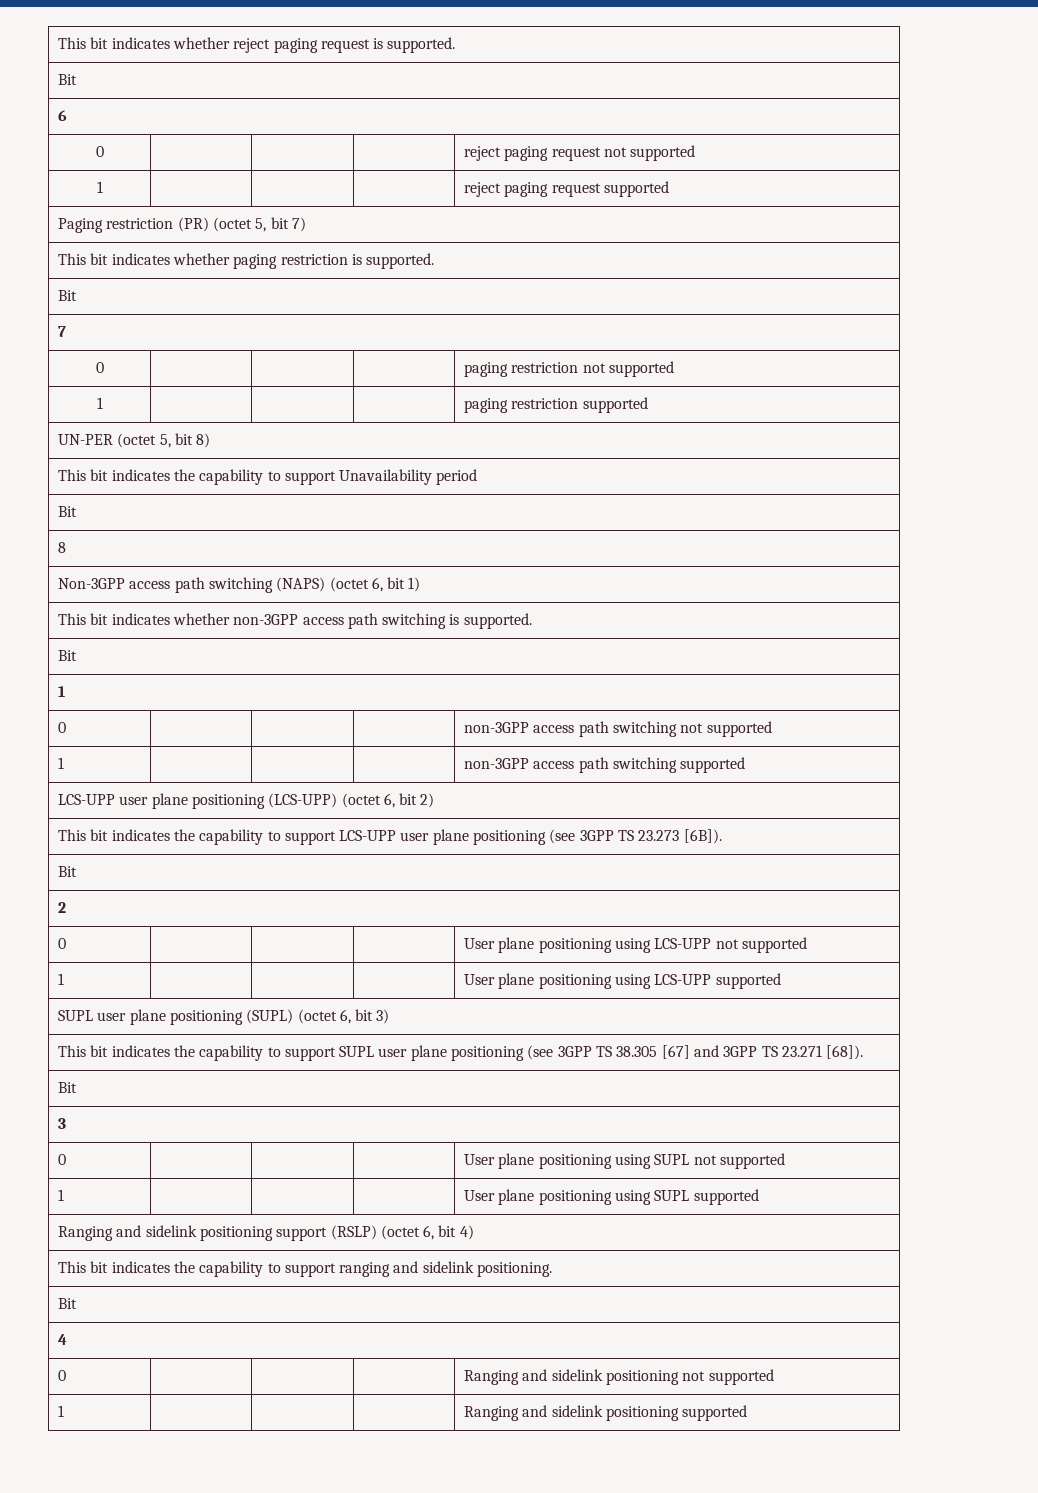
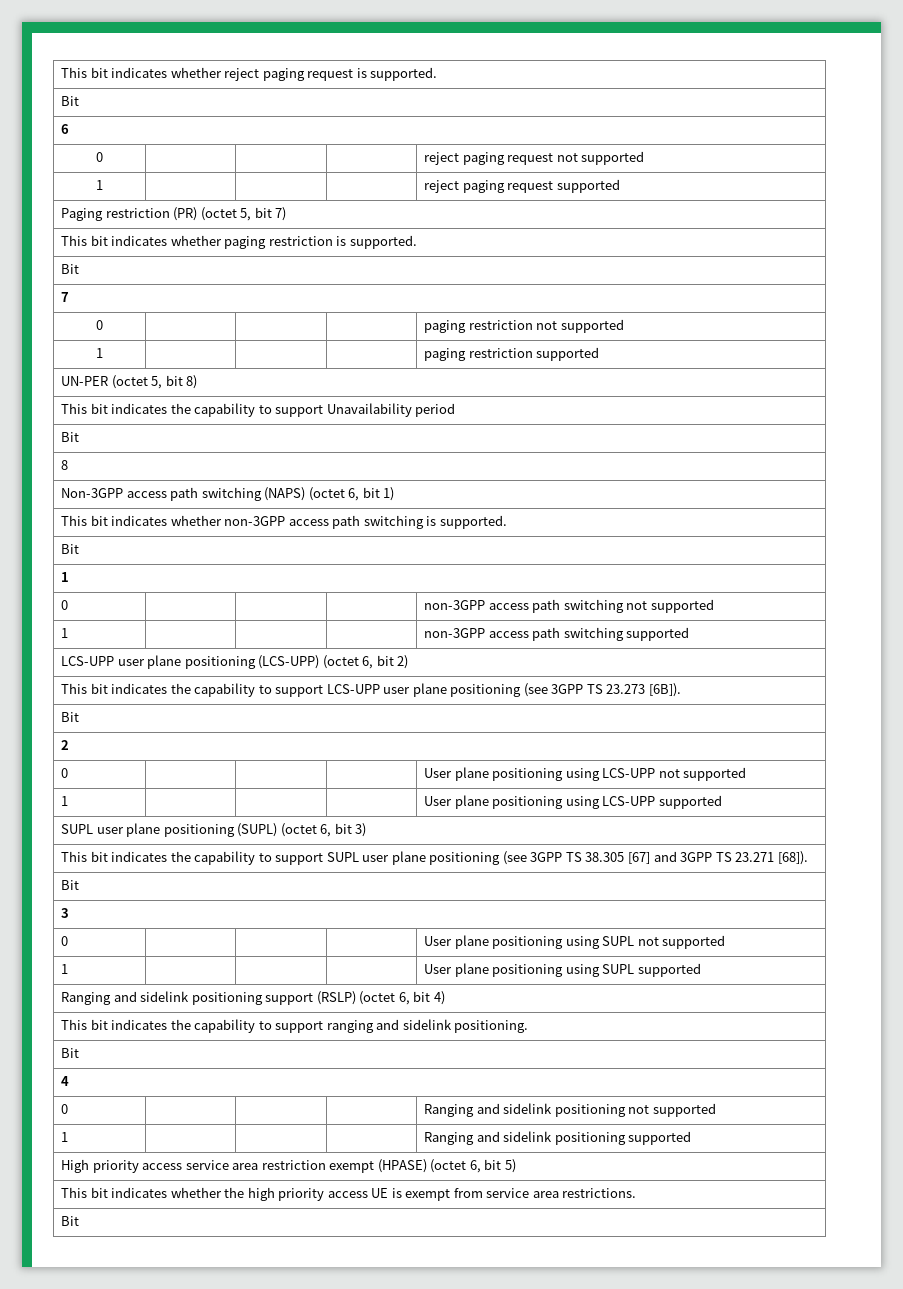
+ High priority access service area restriction exempt (HPASE) (octet 6, bit 5)
+ This bit indicates whether the high priority access UE is exempt from service area restrictions.
+ Bit

